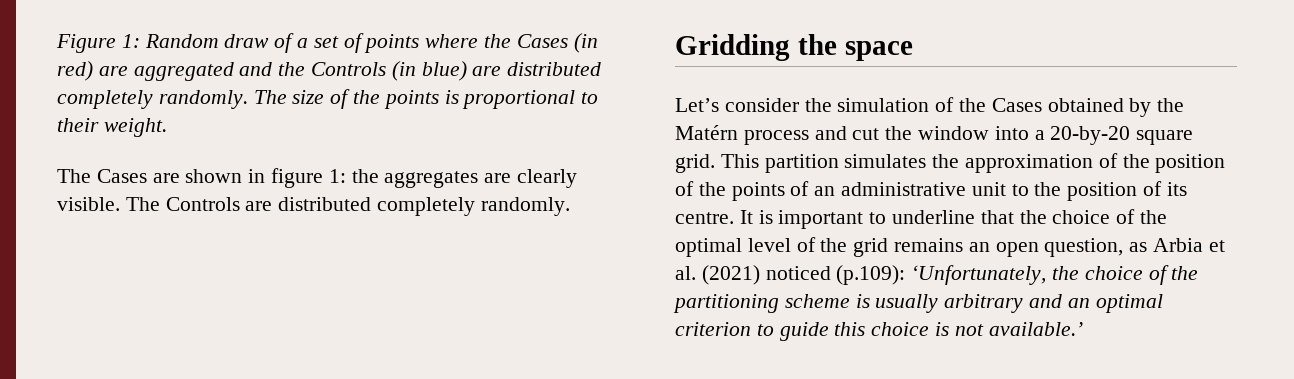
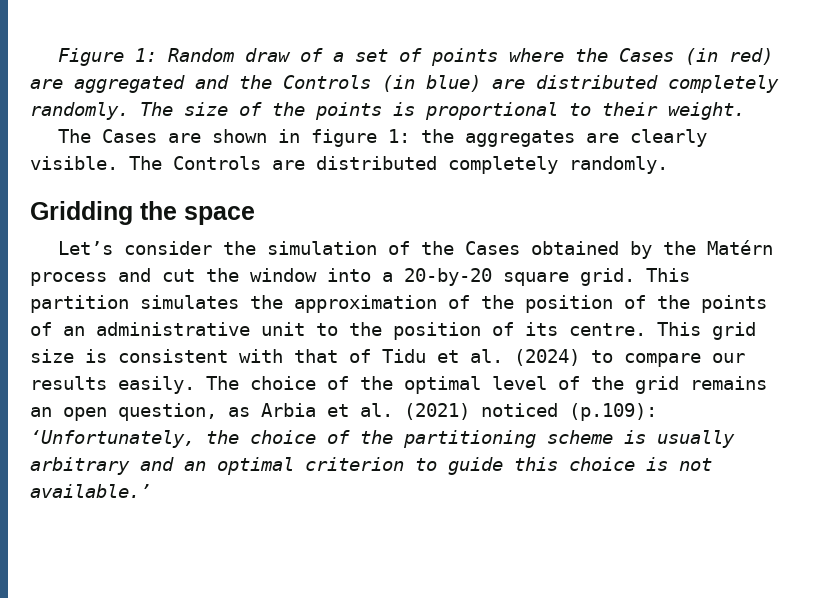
- It is important to underline that the choice of the optimal level of the grid remains an open question, as Arbia et al. (2021) noticed (p.109): ‘Unfortunately, the choice of the partitioning scheme is usually arbitrary and an optimal criterion to guide this choice is not available.’
+ This grid size is consistent with that of Tidu et al. (2024) to compare our results easily. The choice of the optimal level of the grid remains an open question, as Arbia et al. (2021) noticed (p.109): ‘Unfortunately, the choice of the partitioning scheme is usually arbitrary and an optimal criterion to guide this choice is not available.’

